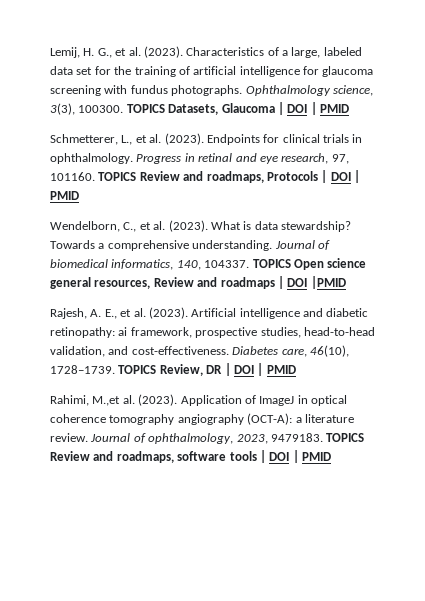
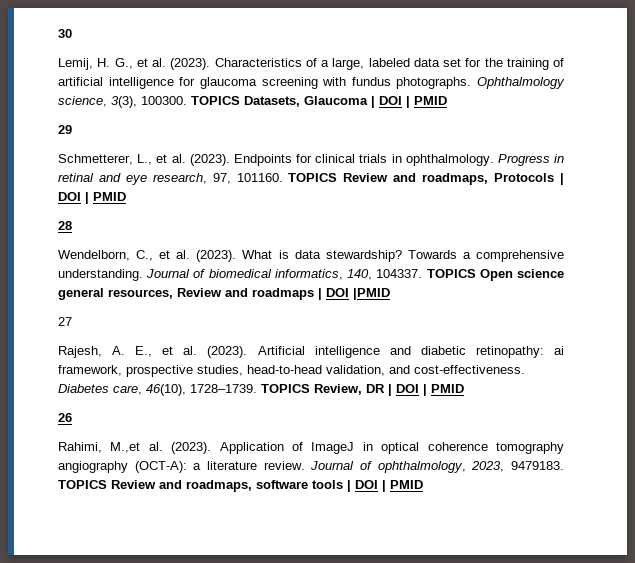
+ 30
+ 29
+ 28
+ 27
+ 26

